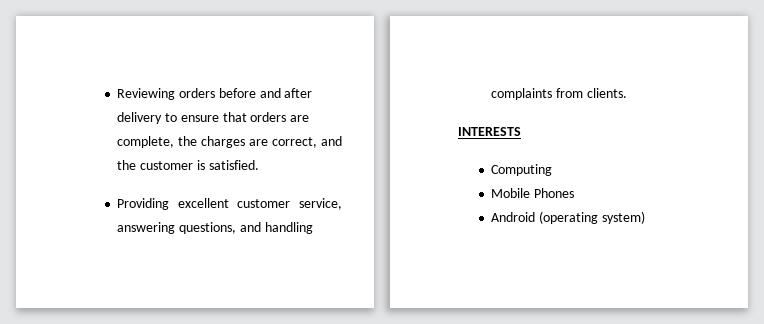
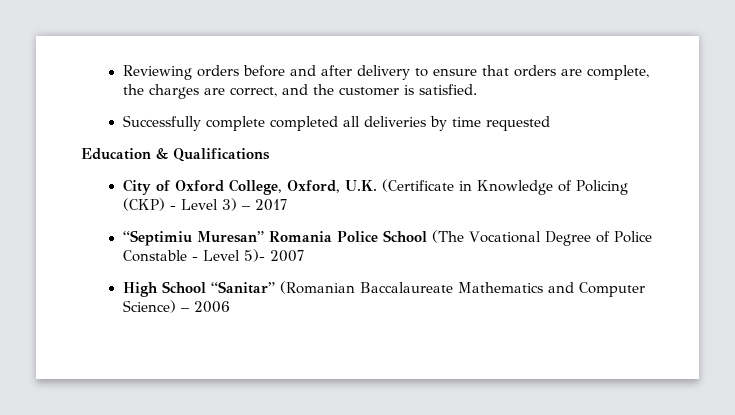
- Providing excellent customer service, answering questions, and handling complaints from clients.
- INTERESTS
- Computing
- Mobile Phones
- Android (operating system)
+ Successfully complete completed all deliveries by time requested
+ Education & Qualifications
+ City of Oxford College, Oxford, U.K. (Certificate in Knowledge of Policing (CKP) - Level 3) – 2017
+ “Septimiu Muresan” Romania Police School (The Vocational Degree of Police Constable - Level 5)- 2007
+ High School “Sanitar” (Romanian Baccalaureate Mathematics and Computer Science) – 2006

